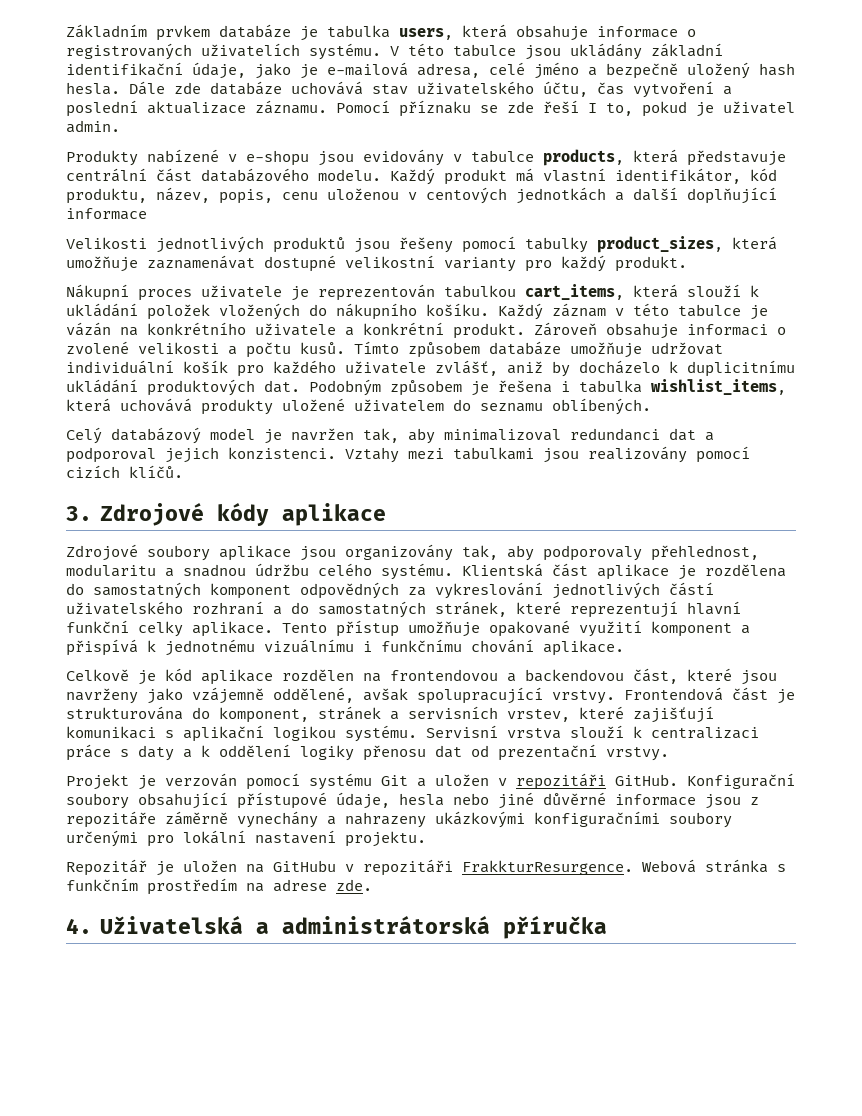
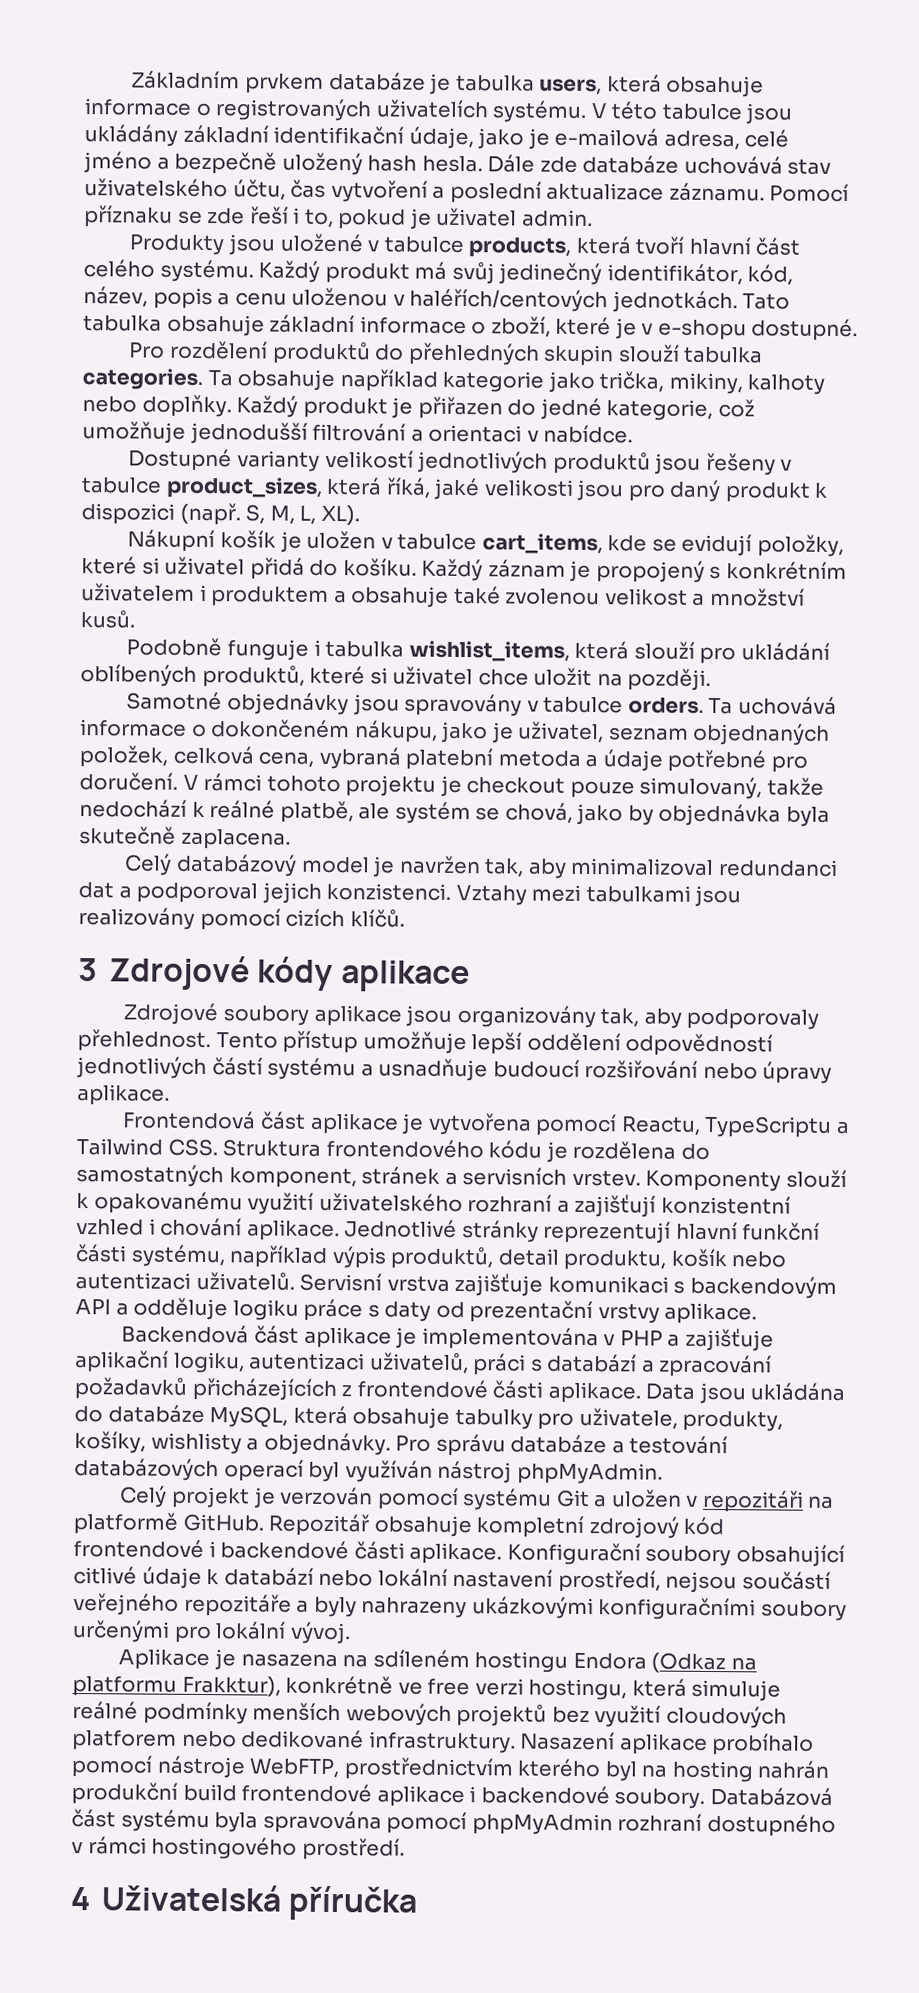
- Pomocí příznaku se zde řeší I to, pokud je uživatel admin.
+ Pomocí příznaku se zde řeší i to, pokud je uživatel admin.
- Produkty nabízené v e-shopu jsou evidovány v tabulce products, která představuje centrální část databázového modelu. Každý produkt má vlastní identifikátor, kód produktu, název, popis, cenu uloženou v centových jednotkách a další doplňující informace
- Velikosti jednotlivých produktů jsou řešeny pomocí tabulky product_sizes, která umožňuje zaznamenávat dostupné velikostní varianty pro každý produkt.
- Nákupní proces uživatele je reprezentován tabulkou cart_items, která slouží k ukládání položek vložených do nákupního košíku. Každý záznam v této tabulce je vázán na konkrétního uživatele a konkrétní produkt. Zároveň obsahuje informaci o zvolené velikosti a počtu kusů. Tímto způsobem databáze umožňuje udržovat individuální košík pro každého uživatele zvlášť, aniž by docházelo k duplicitnímu ukládání produktových dat. Podobným způsobem je řešena i tabulka wishlist_items, která uchovává produkty uložené uživatelem do seznamu oblíbených.
+ Produkty jsou uložené v tabulce products, která tvoří hlavní část celého systému. Každý produkt má svůj jedinečný identifikátor, kód, název, popis a cenu uloženou v haléřích/centových jednotkách. Tato tabulka obsahuje základní informace o zboží, které je v e-shopu dostupné.
+ Pro rozdělení produktů do přehledných skupin slouží tabulka categories. Ta obsahuje například kategorie jako trička, mikiny, kalhoty nebo doplňky. Každý produkt je přiřazen do jedné kategorie, což umožňuje jednodušší filtrování a orientaci v nabídce.
+ Dostupné varianty velikostí jednotlivých produktů jsou řešeny v tabulce product_sizes, která říká, jaké velikosti jsou pro daný produkt k dispozici (např. S, M, L, XL).
+ Nákupní košík je uložen v tabulce cart_items, kde se evidují položky, které si uživatel přidá do košíku. Každý záznam je propojený s konkrétním uživatelem i produktem a obsahuje také zvolenou velikost a množství kusů.
+ Podobně funguje i tabulka wishlist_items, která slouží pro ukládání oblíbených produktů, které si uživatel chce uložit na později.
+ Samotné objednávky jsou spravovány v tabulce orders. Ta uchovává informace o dokončeném nákupu, jako je uživatel, seznam objednaných položek, celková cena, vybraná platební metoda a údaje potřebné pro doručení. V rámci tohoto projektu je checkout pouze simulovaný, takže nedochází k reálné platbě, ale systém se chová, jako by objednávka byla skutečně zaplacena.
- 3. Zdrojové kódy aplikace
+ 3 Zdrojové kódy aplikace
- Zdrojové soubory aplikace jsou organizovány tak, aby podporovaly přehlednost, modularitu a snadnou údržbu celého systému. Klientská část aplikace je rozdělena do samostatných komponent odpovědných za vykreslování jednotlivých částí uživatelského rozhraní a do samostatných stránek, které reprezentují hlavní funkční celky aplikace. Tento přístup umožňuje opakované využití komponent a přispívá k jednotnému vizuálnímu i funkčnímu chování aplikace.
- Celkově je kód aplikace rozdělen na frontendovou a backendovou část, které jsou navrženy jako vzájemně oddělené, avšak spolupracující vrstvy. Frontendová část je strukturována do komponent, stránek a servisních vrstev, které zajišťují komunikaci s aplikační logikou systému. Servisní vrstva slouží k centralizaci práce s daty a k oddělení logiky přenosu dat od prezentační vrstvy.
- Projekt je verzován pomocí systému Git a uložen v repozitáři GitHub. Konfigurační soubory obsahující přístupové údaje, hesla nebo jiné důvěrné informace jsou z repozitáře záměrně vynechány a nahrazeny ukázkovými konfiguračními soubory určenými pro lokální nastavení projektu.
- Repozitář je uložen na GitHubu v repozitáři FrakkturResurgence. Webová stránka s funkčním prostředím na adrese zde.
- 4. Uživatelská a administrátorská příručka
+ Zdrojové soubory aplikace jsou organizovány tak, aby podporovaly přehlednost. Tento přístup umožňuje lepší oddělení odpovědností jednotlivých částí systému a usnadňuje budoucí rozšiřování nebo úpravy aplikace.
+ Frontendová část aplikace je vytvořena pomocí Reactu, TypeScriptu a Tailwind CSS. Struktura frontendového kódu je rozdělena do samostatných komponent, stránek a servisních vrstev. Komponenty slouží k opakovanému využití uživatelského rozhraní a zajišťují konzistentní vzhled i chování aplikace. Jednotlivé stránky reprezentují hlavní funkční části systému, například výpis produktů, detail produktu, košík nebo autentizaci uživatelů. Servisní vrstva zajišťuje komunikaci s backendovým API a odděluje logiku práce s daty od prezentační vrstvy aplikace.
+ Backendová část aplikace je implementována v PHP a zajišťuje aplikační logiku, autentizaci uživatelů, práci s databází a zpracování požadavků přicházejících z frontendové části aplikace. Data jsou ukládána do databáze MySQL, která obsahuje tabulky pro uživatele, produkty, košíky, wishlisty a objednávky. Pro správu databáze a testování databázových operací byl využíván nástroj phpMyAdmin.
+ Celý projekt je verzován pomocí systému Git a uložen v repozitáři na platformě GitHub. Repozitář obsahuje kompletní zdrojový kód frontendové i backendové části aplikace. Konfigurační soubory obsahující citlivé údaje k databází nebo lokální nastavení prostředí, nejsou součástí veřejného repozitáře a byly nahrazeny ukázkovými konfiguračními soubory určenými pro lokální vývoj.
+ Aplikace je nasazena na sdíleném hostingu Endora (Odkaz na platformu Frakktur), konkrétně ve free verzi hostingu, která simuluje reálné podmínky menších webových projektů bez využití cloudových platforem nebo dedikované infrastruktury. Nasazení aplikace probíhalo pomocí nástroje WebFTP, prostřednictvím kterého byl na hosting nahrán produkční build frontendové aplikace i backendové soubory. Databázová část systému byla spravována pomocí phpMyAdmin rozhraní dostupného v rámci hostingového prostředí.
+ 4 Uživatelská příručka

